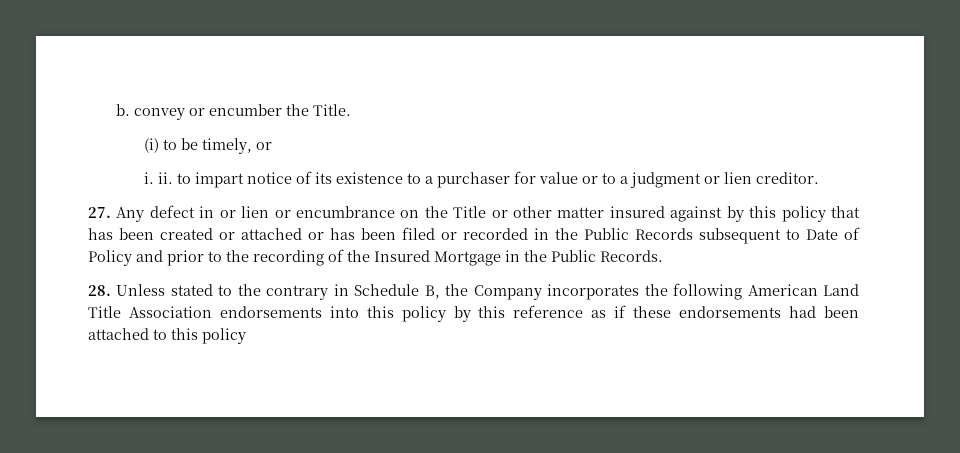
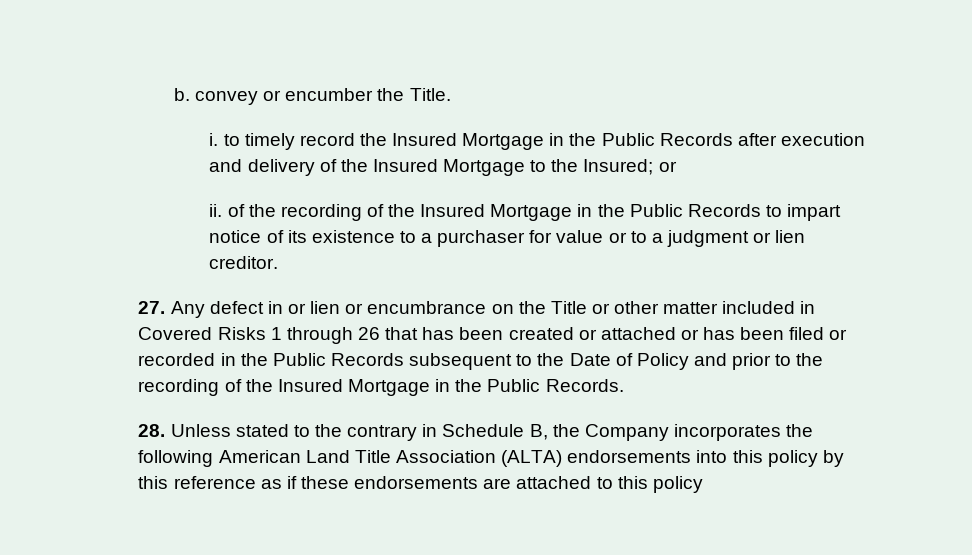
- (i) to be timely, or
- i. ii. to impart notice of its existence to a purchaser for value or to a judgment or lien creditor.
+ i. to timely record the Insured Mortgage in the Public Records after execution and delivery of the Insured Mortgage to the Insured; or
+ ii. of the recording of the Insured Mortgage in the Public Records to impart notice of its existence to a purchaser for value or to a judgment or lien creditor.
- 27. Any defect in or lien or encumbrance on the Title or other matter insured against by this policy that has been created or attached or has been filed or recorded in the Public Records subsequent to Date of Policy and prior to the recording of the Insured Mortgage in the Public Records.
+ 27. Any defect in or lien or encumbrance on the Title or other matter included in Covered Risks 1 through 26 that has been created or attached or has been filed or recorded in the Public Records subsequent to the Date of Policy and prior to the recording of the Insured Mortgage in the Public Records.
- 28. Unless stated to the contrary in Schedule B, the Company incorporates the following American Land Title Association endorsements into this policy by this reference as if these endorsements had been attached to this policy
+ 28. Unless stated to the contrary in Schedule B, the Company incorporates the following American Land Title Association (ALTA) endorsements into this policy by this reference as if these endorsements are attached to this policy

